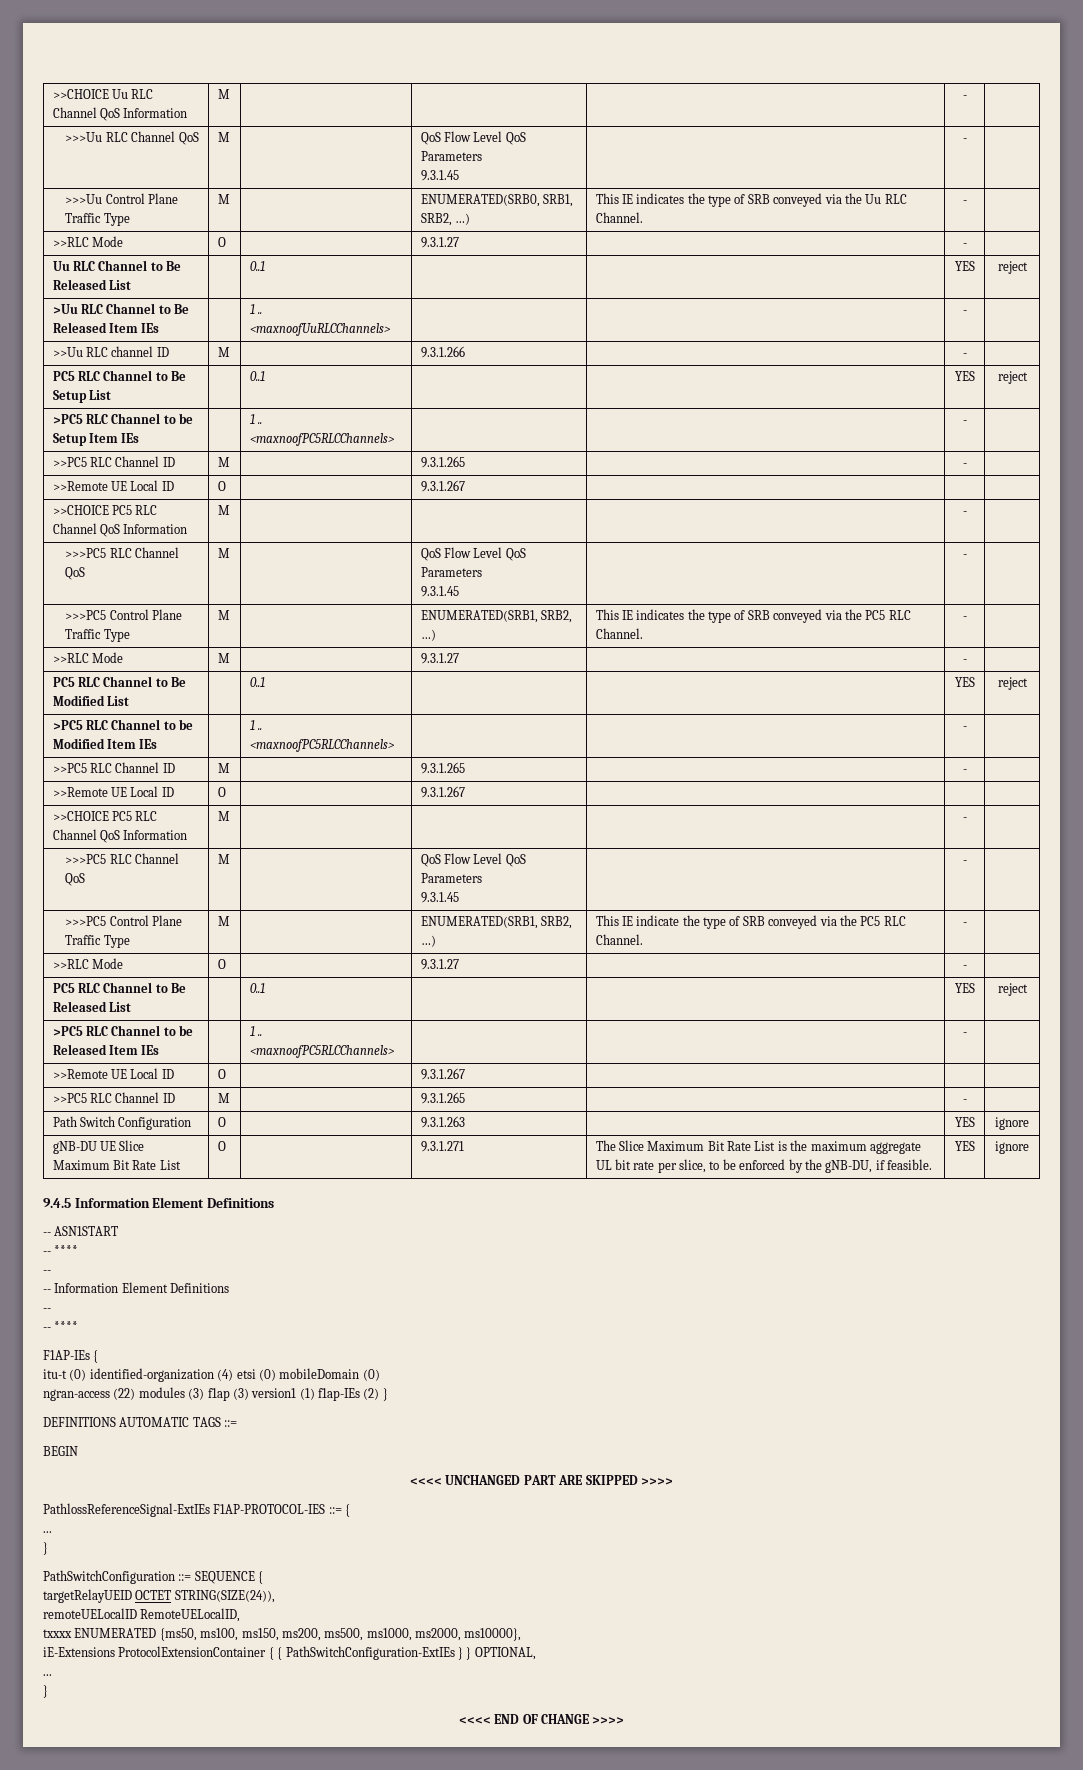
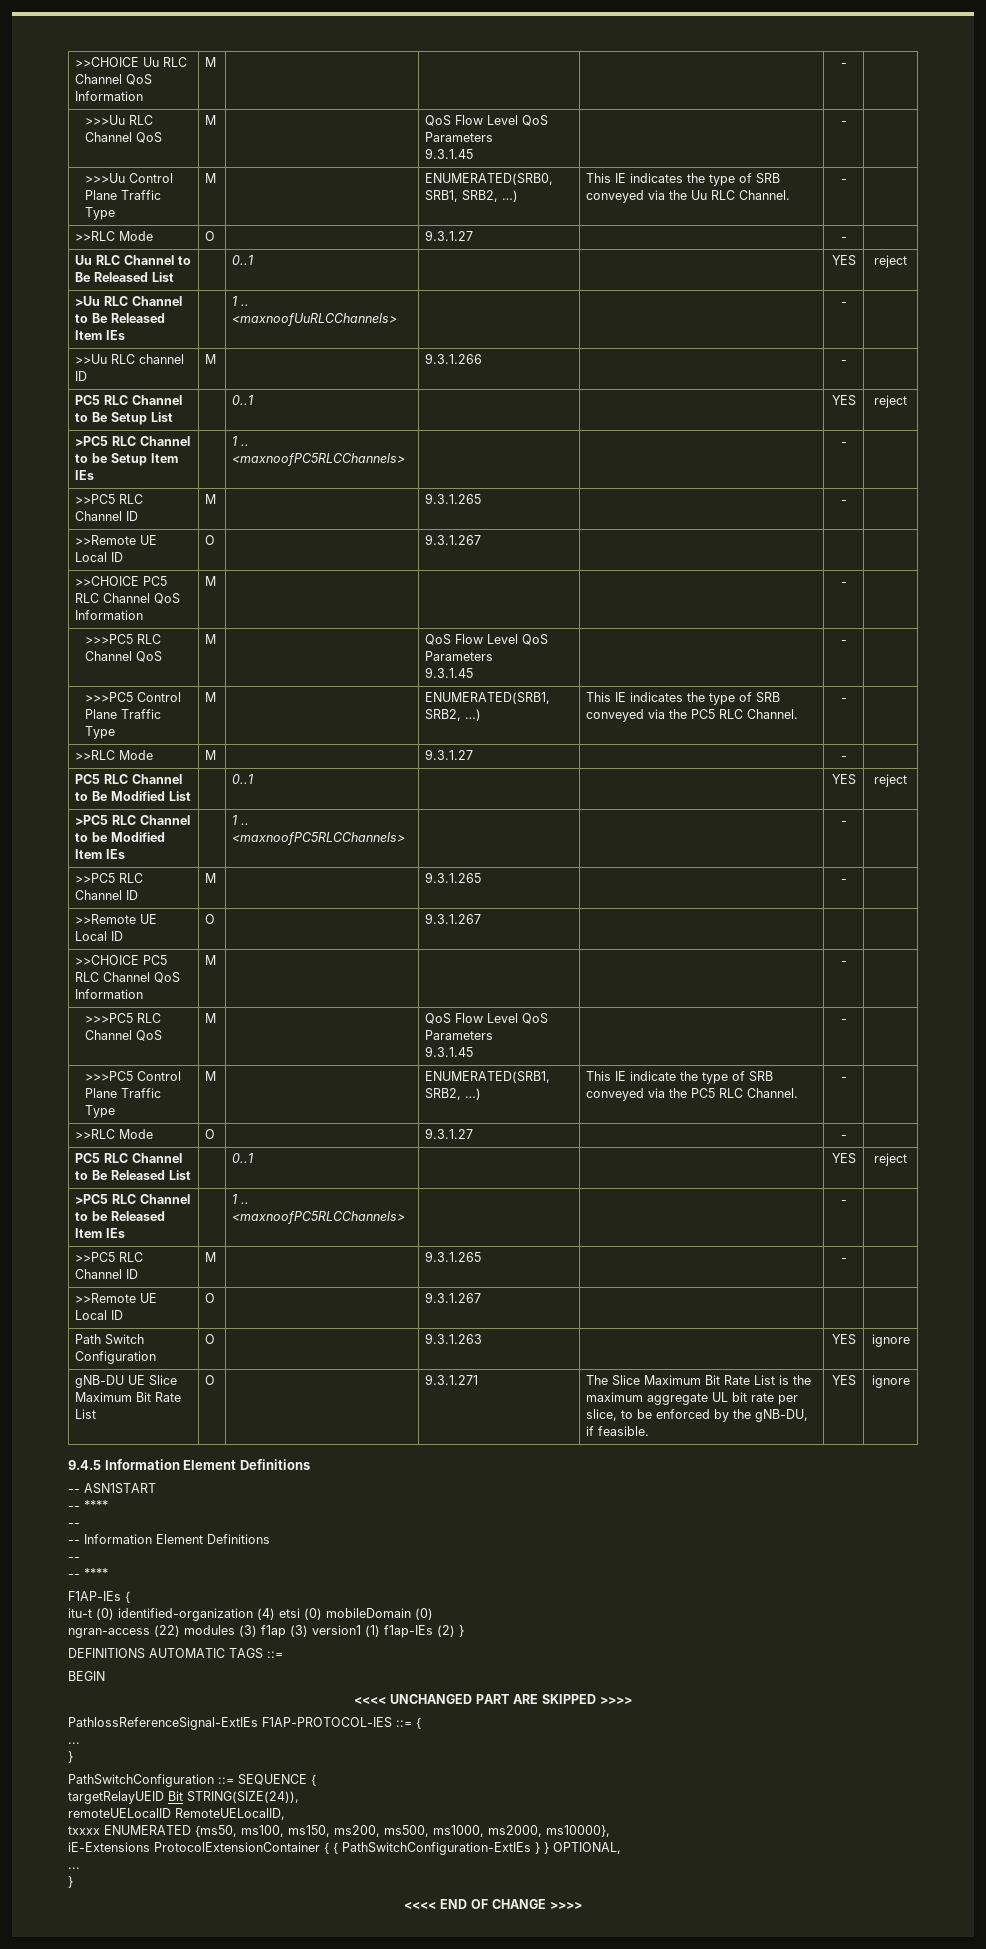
  >PC5 RLC Channel to be Released Item IEs | | 1 .. <maxnoofPC5RLCChannels> | | | - |
+ >>PC5 RLC Channel ID | M | | 9.3.1.265 | | - |
  >>Remote UE Local ID | O | | 9.3.1.267 | | |
- >>PC5 RLC Channel ID | M | | 9.3.1.265 | | - |
- targetRelayUEID OCTET STRING(SIZE(24)),
+ targetRelayUEID Bit STRING(SIZE(24)),

